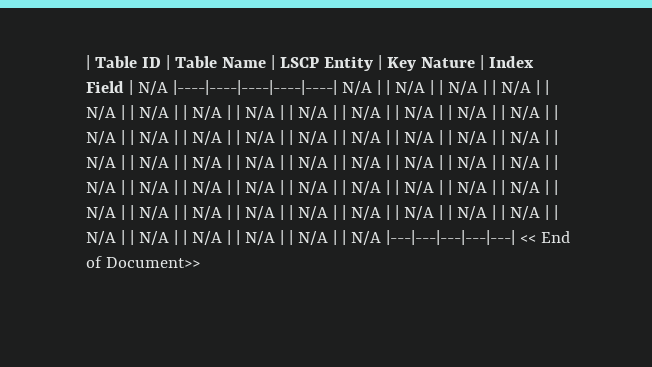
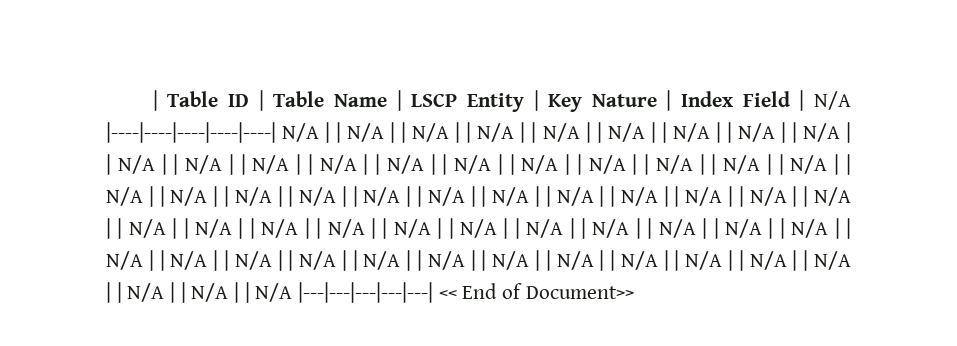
- | Table ID | Table Name | LSCP Entity | Key Nature | Index Field | N/A |----|----|----|----|----| N/A | | N/A | | N/A | | N/A | | N/A | | N/A | | N/A | | N/A | | N/A | | N/A | | N/A | | N/A | | N/A | | N/A | | N/A | | N/A | | N/A | | N/A | | N/A | | N/A | | N/A | | N/A | | N/A | | N/A | | N/A | | N/A | | N/A | | N/A | | N/A | | N/A | | N/A | | N/A | | N/A | | N/A | | N/A | | N/A | | N/A | | N/A | | N/A | | N/A | | N/A | | N/A | | N/A | | N/A | | N/A | | N/A | | N/A | | N/A | | N/A | | N/A | | N/A | | N/A | | N/A | | N/A | | N/A |---|---|---|---|---| << End of Document>>
+ | Table ID | Table Name | LSCP Entity | Key Nature | Index Field | N/A |----|----|----|----|----| N/A | | N/A | | N/A | | N/A | | N/A | | N/A | | N/A | | N/A | | N/A | | N/A | | N/A | | N/A | | N/A | | N/A | | N/A | | N/A | | N/A | | N/A | | N/A | | N/A | | N/A | | N/A | | N/A | | N/A | | N/A | | N/A | | N/A | | N/A | | N/A | | N/A | | N/A | | N/A | | N/A | | N/A | | N/A | | N/A | | N/A | | N/A | | N/A | | N/A | | N/A | | N/A | | N/A | | N/A | | N/A | | N/A | | N/A | | N/A | | N/A | | N/A | | N/A | | N/A | | N/A | | N/A | | N/A | | N/A | | N/A | | N/A |---|---|---|---|---| << End of Document>>

